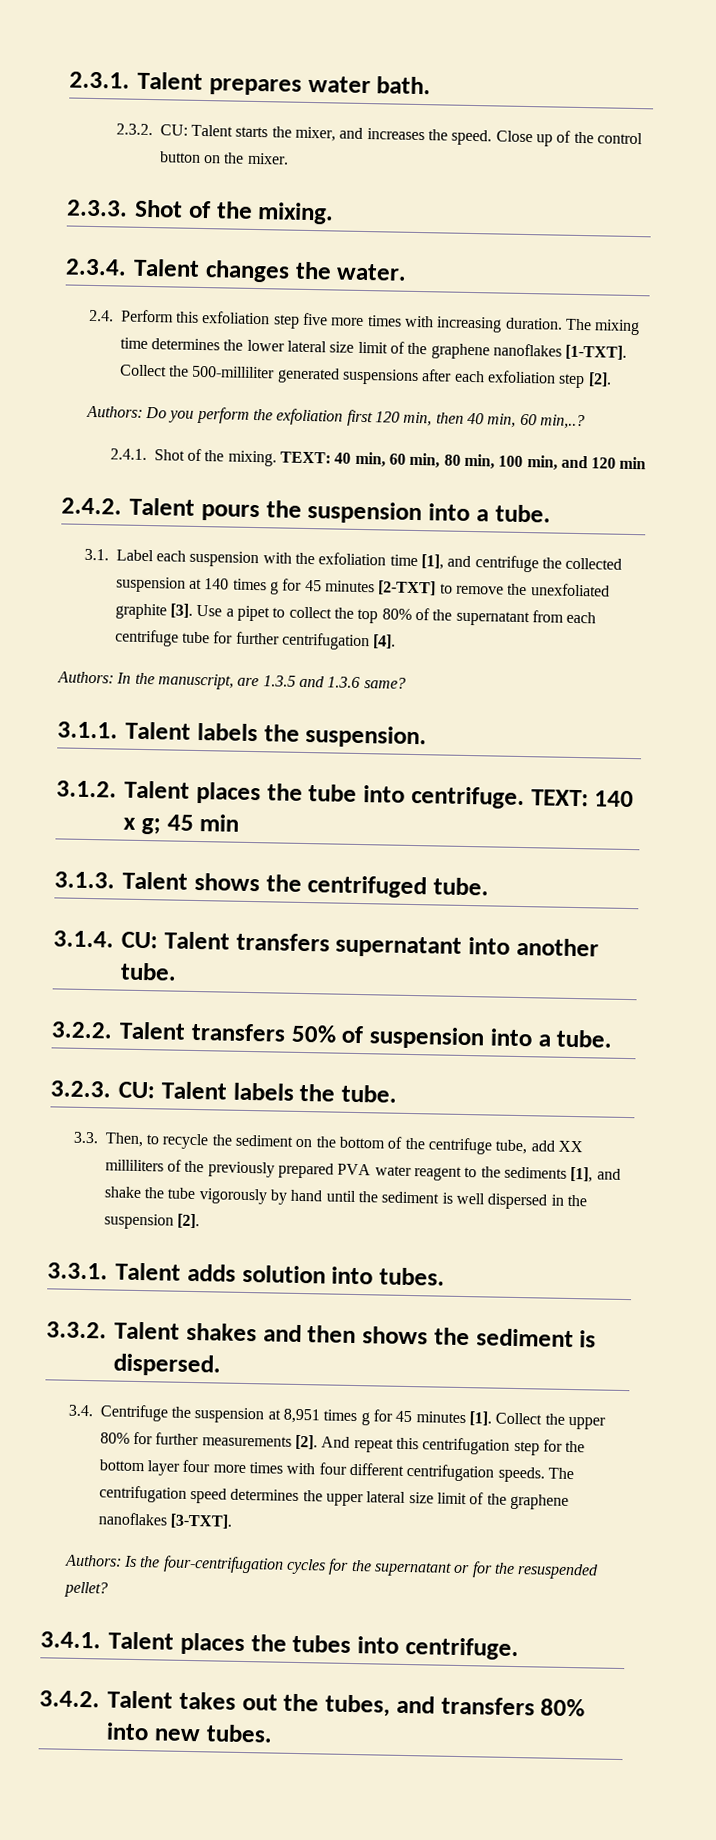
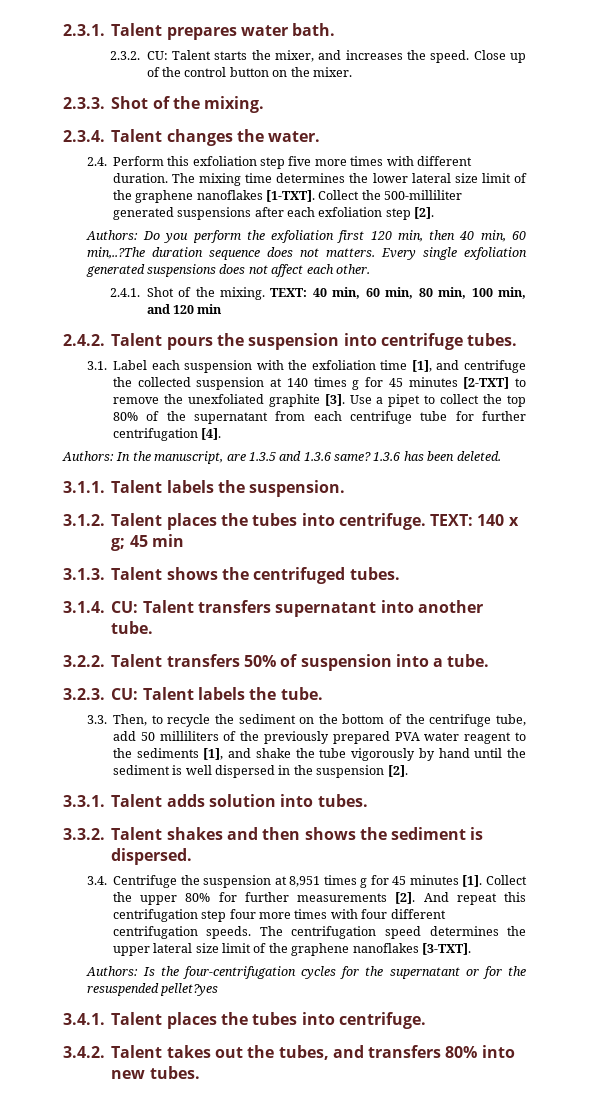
- 2.4. Perform this exfoliation step five more times with increasing duration.
+ 2.4. Perform this exfoliation step five more times with different duration.
- Authors: Do you perform the exfoliation first 120 min, then 40 min, 60 min,..?
+ Authors: Do you perform the exfoliation first 120 min, then 40 min, 60 min,..?The duration sequence does not matters. Every single exfoliation generated suspensions does not affect each other.
- 2.4.2. Talent pours the suspension into a tube.
+ 2.4.2. Talent pours the suspension into centrifuge tubes.
+ 1.3.6 has been deleted.
- 3.1.2. Talent places the tube into centrifuge.
+ 3.1.2. Talent places the tubes into centrifuge.
- 3.1.3. Talent shows the centrifuged tube.
+ 3.1.3. Talent shows the centrifuged tubes.
- 3.3. Then, to recycle the sediment on the bottom of the centrifuge tube, add XX milliliters of the previously prepared PVA water reagent to the sediments [1], and shake the tube vigorously by hand until the sediment is well dispersed in the suspension [2].
+ 3.3. Then, to recycle the sediment on the bottom of the centrifuge tube, add 50 milliliters of the previously prepared PVA water reagent to the sediments [1], and shake the tube vigorously by hand until the sediment is well dispersed in the suspension [2].
- And repeat this centrifugation step for the bottom layer four more times with four different centrifugation speeds.
+ And repeat this centrifugation step four more times with four different centrifugation speeds.
- Authors: Is the four-centrifugation cycles for the supernatant or for the resuspended pellet?
+ Authors: Is the four-centrifugation cycles for the supernatant or for the resuspended pellet?yes

